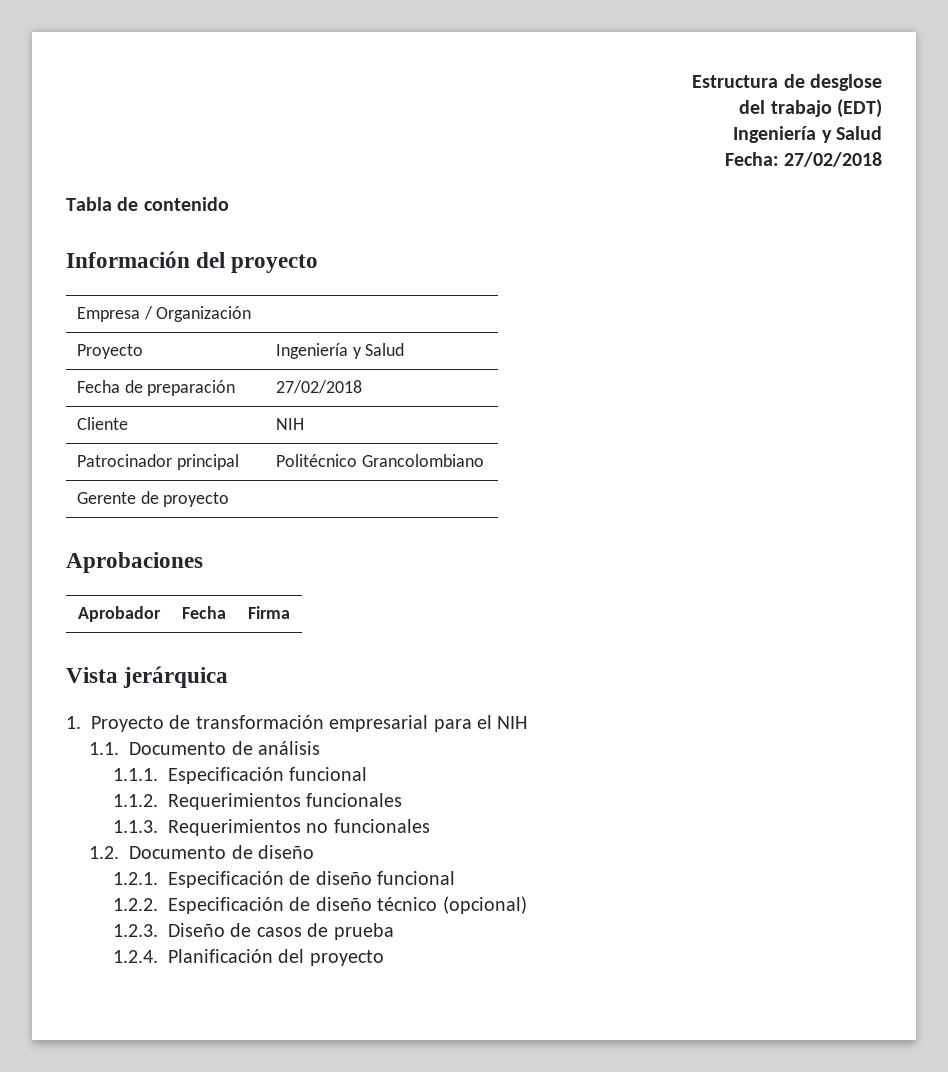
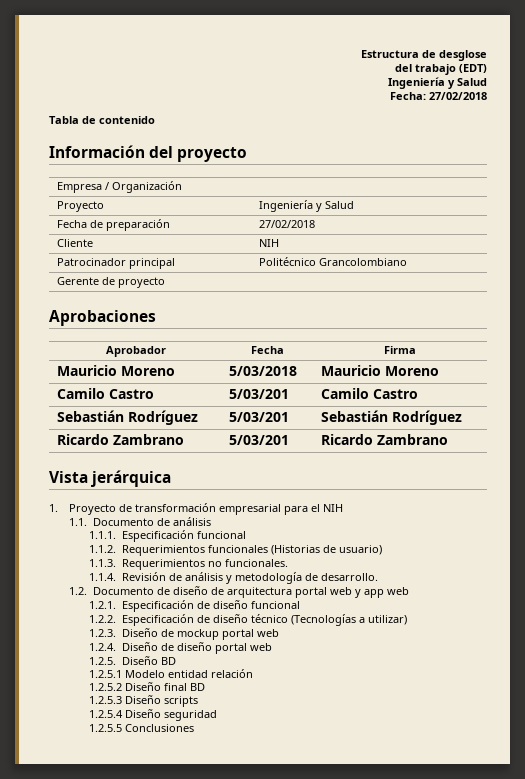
+ Mauricio Moreno | 5/03/2018 | Mauricio Moreno
+ Camilo Castro | 5/03/201 | Camilo Castro
+ Sebastián Rodríguez | 5/03/201 | Sebastián Rodríguez
+ Ricardo Zambrano | 5/03/201 | Ricardo Zambrano
- 1.1.2. Requerimientos funcionales
+ 1.1.2. Requerimientos funcionales (Historias de usuario)
- 1.1.3. Requerimientos no funcionales
- 1.2. Documento de diseño
+ 1.1.3. Requerimientos no funcionales.
+ 1.1.4. Revisión de análisis y metodología de desarrollo.
+ 1.2. Documento de diseño de arquitectura portal web y app web
- 1.2.2. Especificación de diseño técnico (opcional)
+ 1.2.2. Especificación de diseño técnico (Tecnologías a utilizar)
- 1.2.3. Diseño de casos de prueba
- 1.2.4. Planificación del proyecto
+ 1.2.3. Diseño de mockup portal web
+ 1.2.4. Diseño de diseño portal web
+ 1.2.5. Diseño BD
+ 1.2.5.1 Modelo entidad relación
+ 1.2.5.2 Diseño final BD
+ 1.2.5.3 Diseño scripts
+ 1.2.5.4 Diseño seguridad
+ 1.2.5.5 Conclusiones

